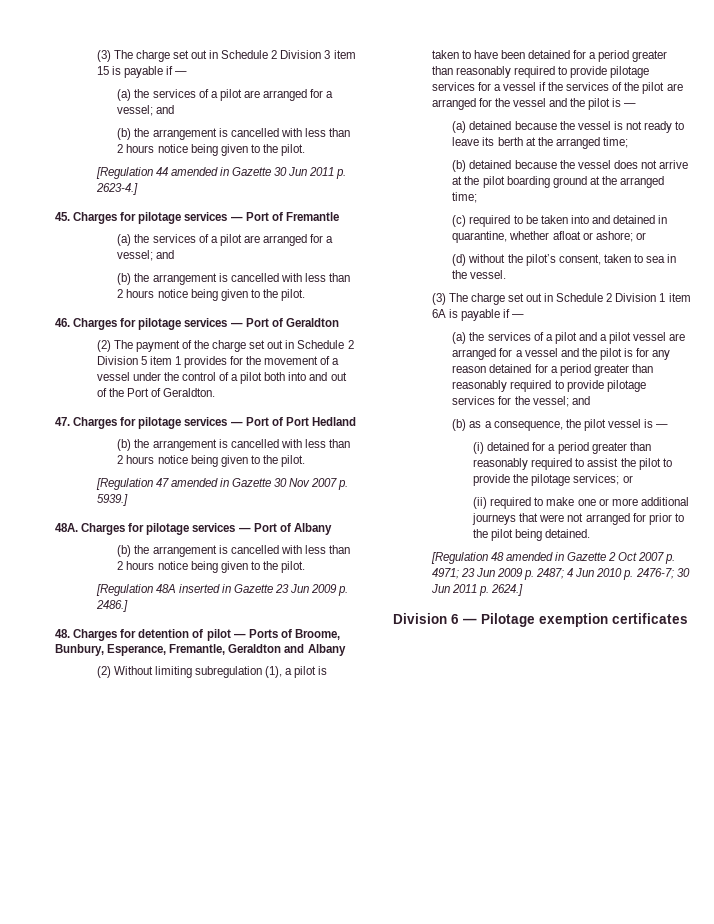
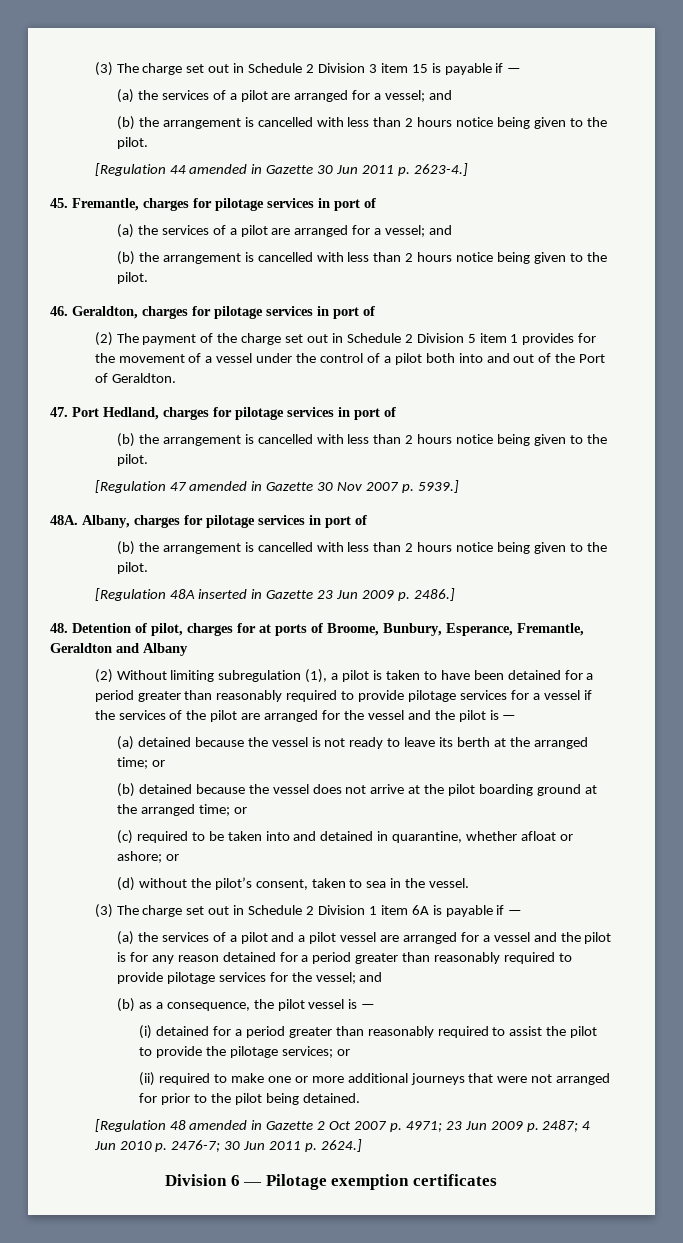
- 45. Charges for pilotage services — Port of Fremantle
+ 45. Fremantle, charges for pilotage services in port of
- 46. Charges for pilotage services — Port of Geraldton
+ 46. Geraldton, charges for pilotage services in port of
- 47. Charges for pilotage services — Port of Port Hedland
+ 47. Port Hedland, charges for pilotage services in port of
- Charges for pilotage services — Port of Albany
+ Albany, charges for pilotage services in port of
- 48. Charges for detention of pilot — Ports of Broome, Bunbury, Esperance, Fremantle, Geraldton and Albany
+ 48. Detention of pilot, charges for at ports of Broome, Bunbury, Esperance, Fremantle, Geraldton and Albany
- (a) detained because the vessel is not ready to leave its berth at the arranged time;
+ (a) detained because the vessel is not ready to leave its berth at the arranged time; or
- (b) detained because the vessel does not arrive at the pilot boarding ground at the arranged time;
+ (b) detained because the vessel does not arrive at the pilot boarding ground at the arranged time; or

